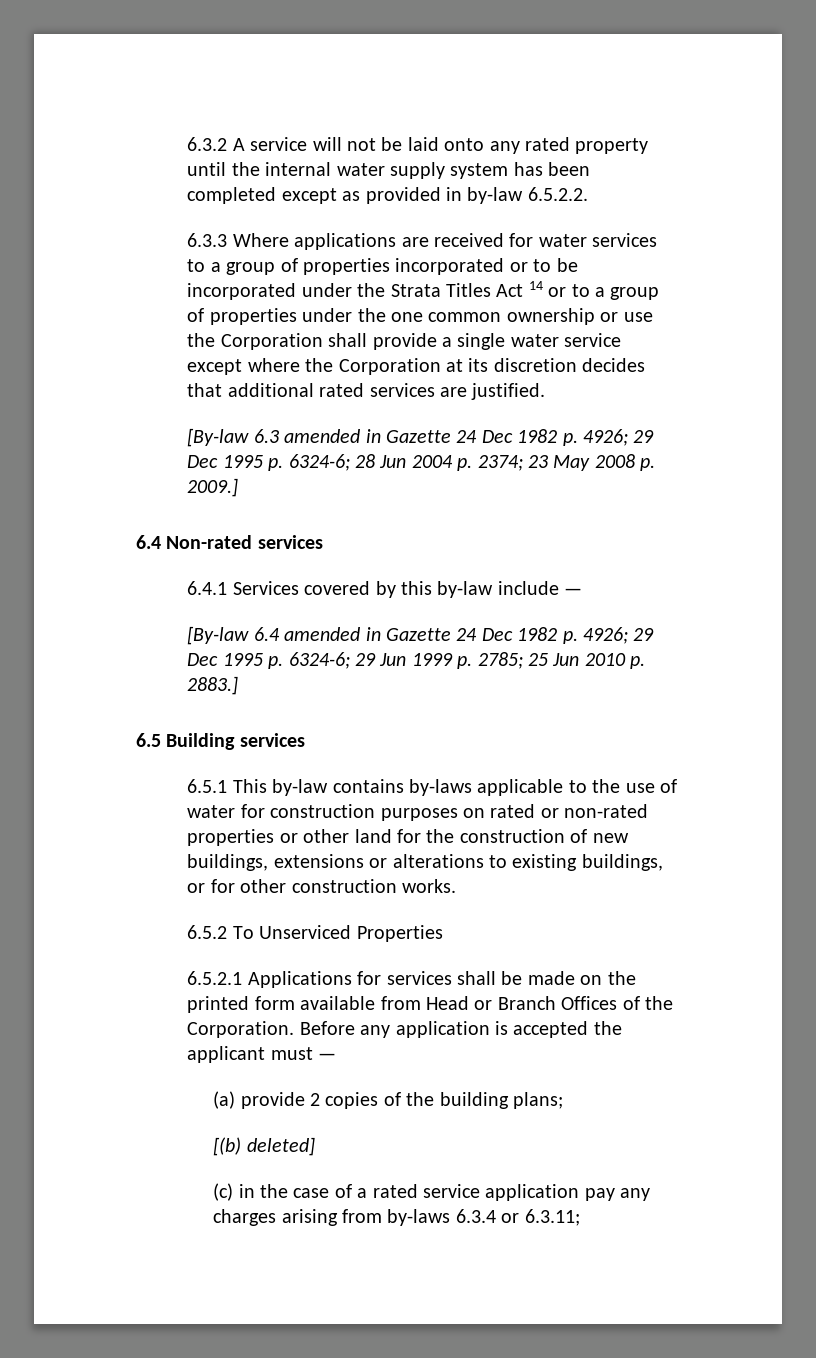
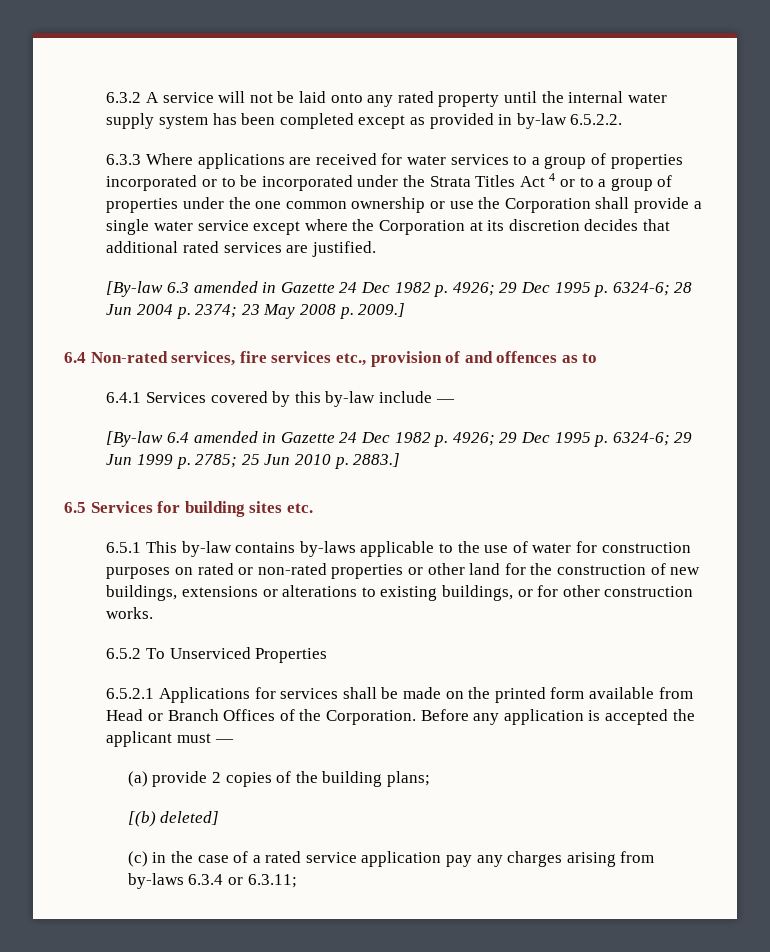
- 6.3.3 Where applications are received for water services to a group of properties incorporated or to be incorporated under the Strata Titles Act 14 or to a group of properties under the one common ownership or use the Corporation shall provide a single water service except where the Corporation at its discretion decides that additional rated services are justified.
+ 6.3.3 Where applications are received for water services to a group of properties incorporated or to be incorporated under the Strata Titles Act 4 or to a group of properties under the one common ownership or use the Corporation shall provide a single water service except where the Corporation at its discretion decides that additional rated services are justified.
- 6.4 Non-rated services
+ 6.4 Non-rated services, fire services etc., provision of and offences as to
- 6.5 Building services
+ 6.5 Services for building sites etc.

